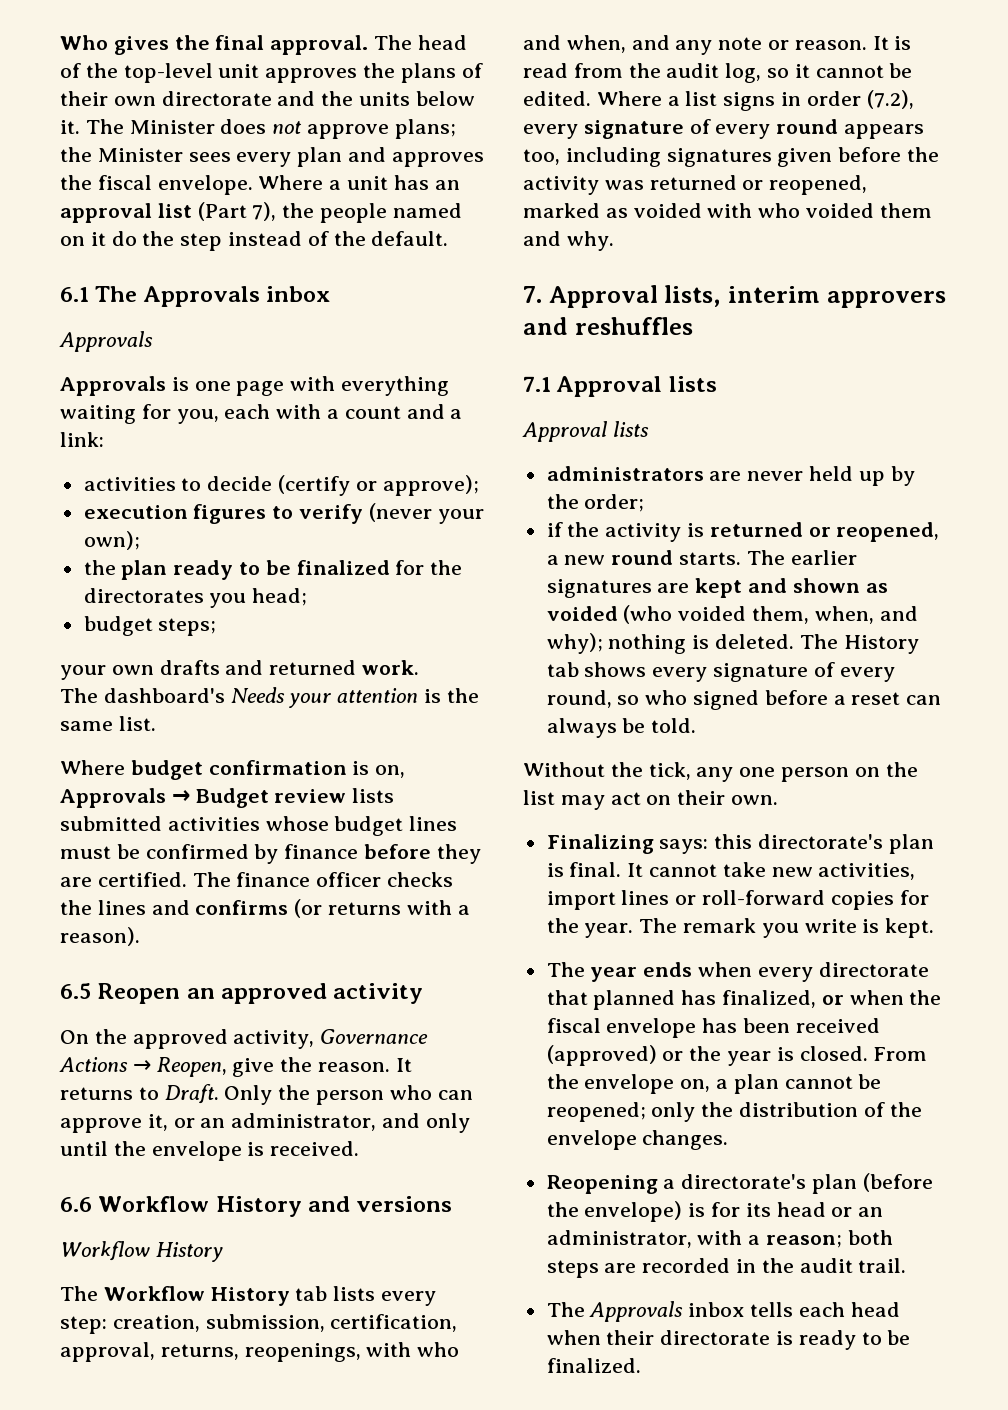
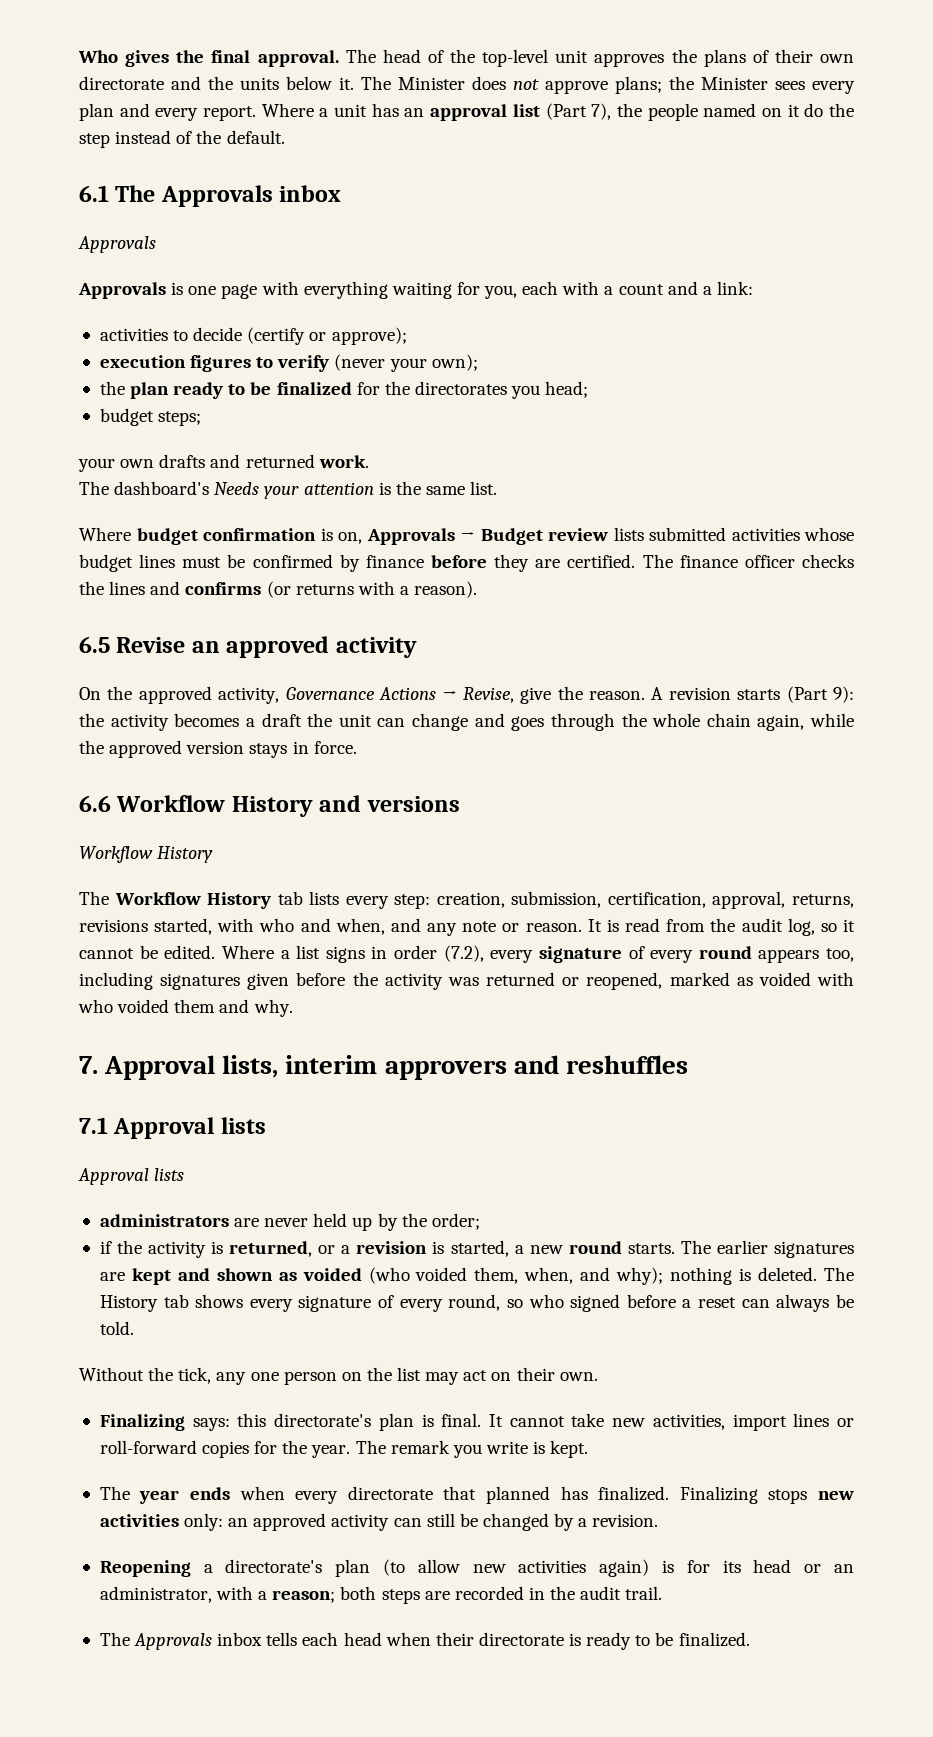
- The Minister does not approve plans; the Minister sees every plan and approves the fiscal envelope.
+ The Minister does not approve plans; the Minister sees every plan and every report.
- 6.5 Reopen an approved activity
+ 6.5 Revise an approved activity
- On the approved activity, Governance Actions → Reopen, give the reason.
+ On the approved activity, Governance Actions → Revise, give the reason.
- It returns to Draft. Only the person who can approve it, or an administrator, and only until the envelope is received.
+ A revision starts (Part 9): the activity becomes a draft the unit can change and goes through the whole chain again, while the approved version stays in force.
- The Workflow History tab lists every step: creation, submission, certification, approval, returns, reopenings, with who and when, and any note or reason.
+ The Workflow History tab lists every step: creation, submission, certification, approval, returns, revisions started, with who and when, and any note or reason.
- if the activity is returned or reopened, a new round starts.
+ if the activity is returned, or a revision is started, a new round starts.
- The year ends when every directorate that planned has finalized, or when the fiscal envelope has been received (approved) or the year is closed. From the envelope on, a plan cannot be reopened; only the distribution of the envelope changes.
+ The year ends when every directorate that planned has finalized. Finalizing stops new activities only: an approved activity can still be changed by a revision.
- Reopening a directorate's plan (before the envelope) is for its head or an administrator, with a reason; both steps are recorded in the audit trail.
+ Reopening a directorate's plan (to allow new activities again) is for its head or an administrator, with a reason; both steps are recorded in the audit trail.

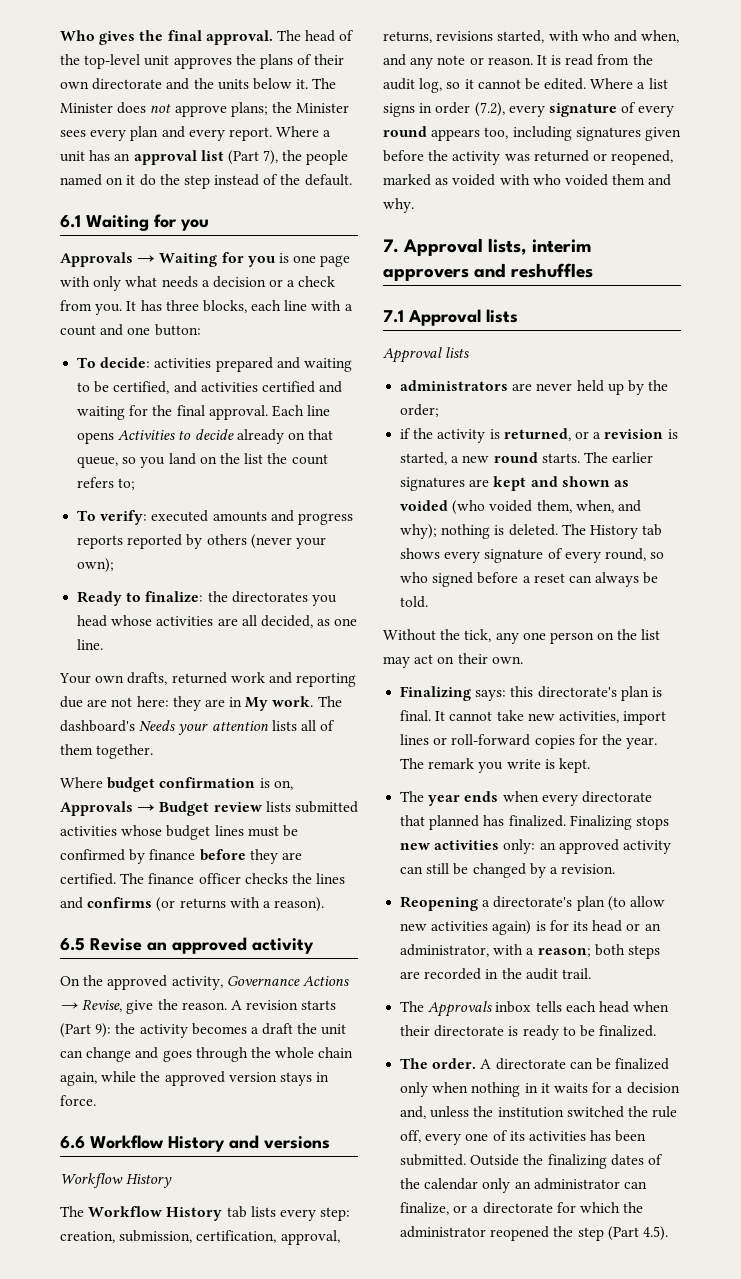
- 6.1 The Approvals inbox
- Approvals
- Approvals is one page with everything waiting for you, each with a count and a link:
- activities to decide (certify or approve);
- execution figures to verify (never your own);
- the plan ready to be finalized for the directorates you head;
- budget steps;
- your own drafts and returned work.
- The dashboard's Needs your attention is the same list.
+ 6.1 Waiting for you
+ Approvals → Waiting for you is one page with only what needs a decision or a check from you. It has three blocks, each line with a count and one button:
+ To decide: activities prepared and waiting to be certified, and activities certified and waiting for the final approval. Each line opens Activities to decide already on that queue, so you land on the list the count refers to;
+ To verify: executed amounts and progress reports reported by others (never your own);
+ Ready to finalize: the directorates you head whose activities are all decided, as one line.
+ Your own drafts, returned work and reporting due are not here: they are in My work. The dashboard's Needs your attention lists all of them together.
+ The order. A directorate can be finalized only when nothing in it waits for a decision and, unless the institution switched the rule off, every one of its activities has been submitted. Outside the finalizing dates of the calendar only an administrator can finalize, or a directorate for which the administrator reopened the step (Part 4.5).

